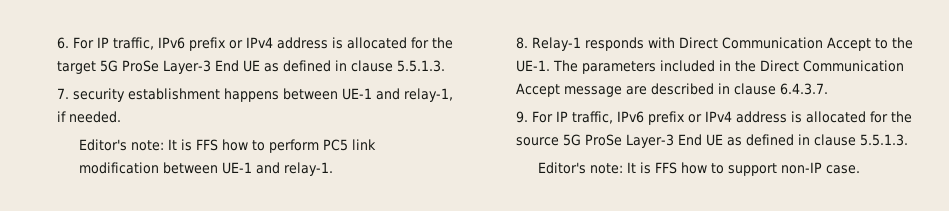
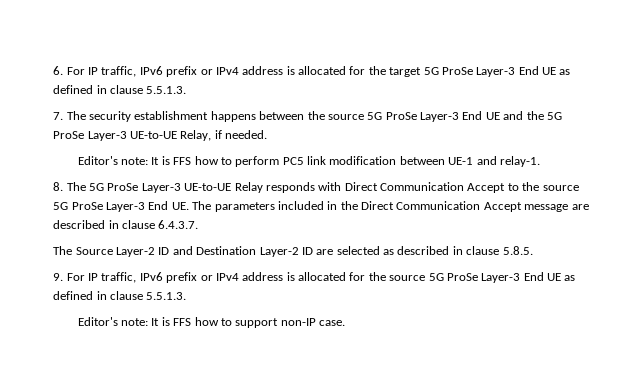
- 7. security establishment happens between UE-1 and relay-1, if needed.
+ 7. The security establishment happens between the source 5G ProSe Layer-3 End UE and the 5G ProSe Layer-3 UE-to-UE Relay, if needed.
- 8. Relay-1 responds with Direct Communication Accept to the UE-1. The parameters included in the Direct Communication Accept message are described in clause 6.4.3.7.
+ 8. The 5G ProSe Layer-3 UE-to-UE Relay responds with Direct Communication Accept to the source 5G ProSe Layer-3 End UE. The parameters included in the Direct Communication Accept message are described in clause 6.4.3.7.
+ The Source Layer-2 ID and Destination Layer-2 ID are selected as described in clause 5.8.5.

